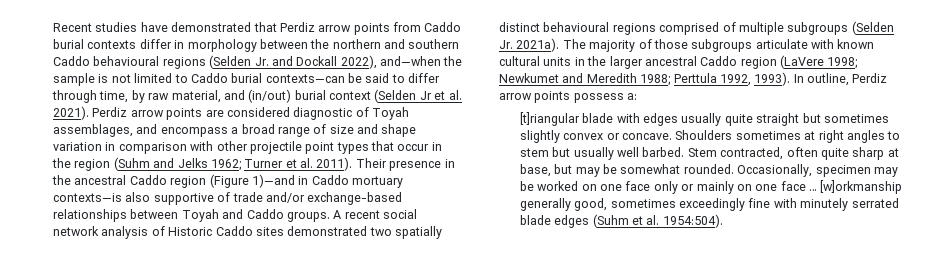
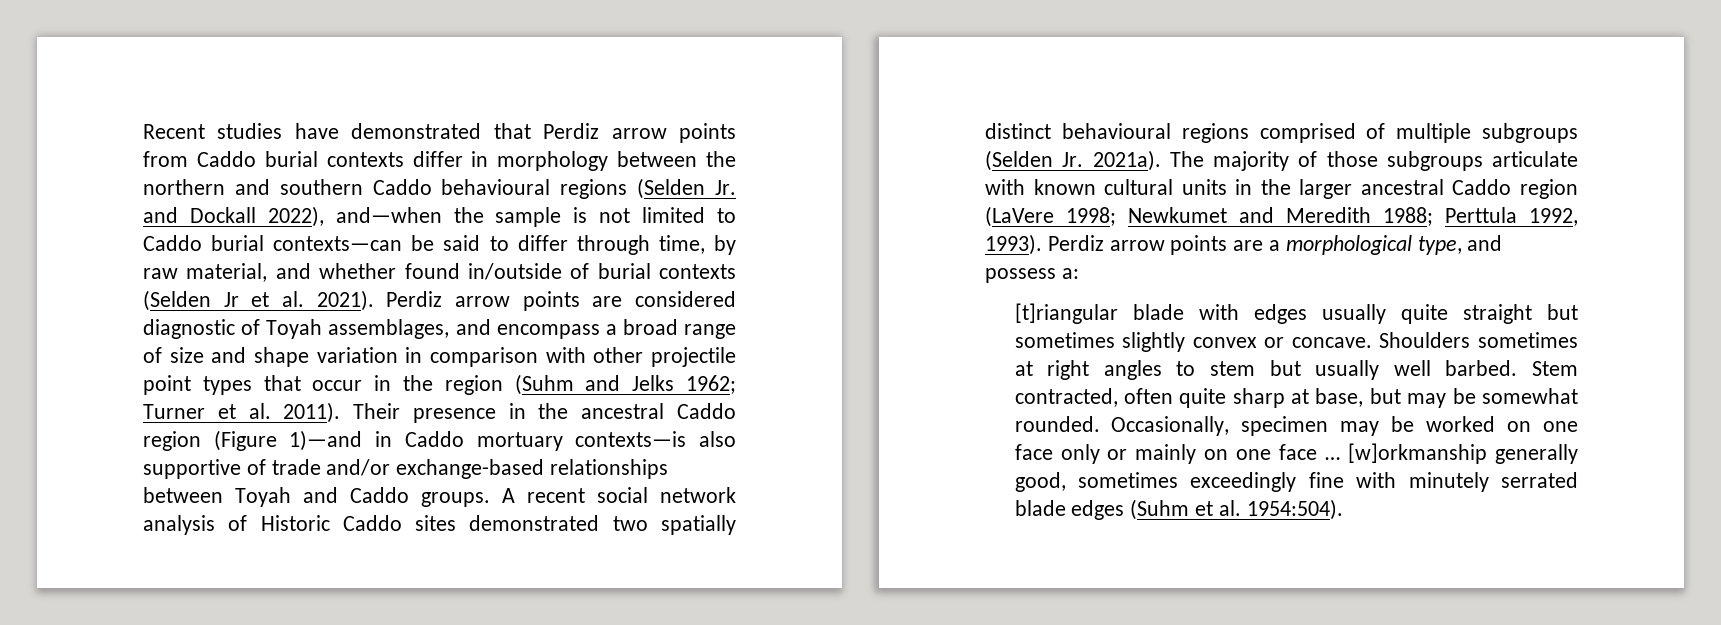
- Recent studies have demonstrated that Perdiz arrow points from Caddo burial contexts differ in morphology between the northern and southern Caddo behavioural regions (Selden Jr. and Dockall 2022), and—when the sample is not limited to Caddo burial contexts—can be said to differ through time, by raw material, and (in/out) burial context (Selden Jr et al. 2021).
+ Recent studies have demonstrated that Perdiz arrow points from Caddo burial contexts differ in morphology between the northern and southern Caddo behavioural regions (Selden Jr. and Dockall 2022), and—when the sample is not limited to Caddo burial contexts—can be said to differ through time, by raw material, and whether found in/outside of burial contexts (Selden Jr et al. 2021).
- In outline, Perdiz arrow points possess a:
+ Perdiz arrow points are a morphological type, and possess a:

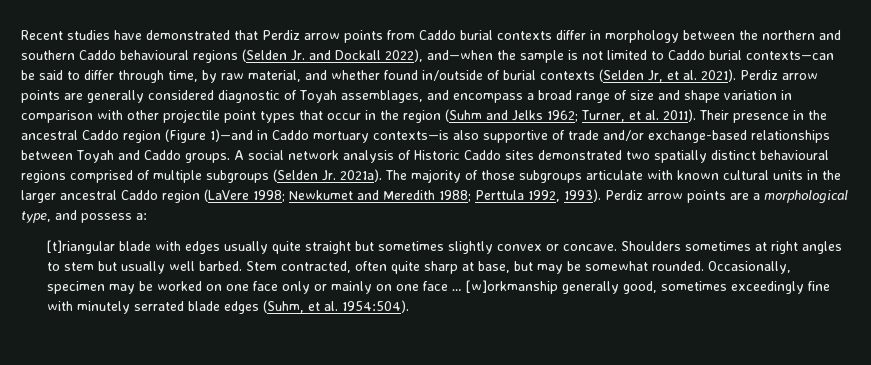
- Recent studies have demonstrated that Perdiz arrow points from Caddo burial contexts differ in morphology between the northern and southern Caddo behavioural regions (Selden Jr. and Dockall 2022), and—when the sample is not limited to Caddo burial contexts—can be said to differ through time, by raw material, and whether found in/outside of burial contexts (Selden Jr et al. 2021).
+ Recent studies have demonstrated that Perdiz arrow points from Caddo burial contexts differ in morphology between the northern and southern Caddo behavioural regions (Selden Jr. and Dockall 2022), and—when the sample is not limited to Caddo burial contexts—can be said to differ through time, by raw material, and whether found in/outside of burial contexts (Selden Jr, et al. 2021).
- Perdiz arrow points are considered diagnostic of Toyah assemblages, and encompass a broad range of size and shape variation in comparison with other projectile point types that occur in the region (Suhm and Jelks 1962; Turner et al. 2011).
+ Perdiz arrow points are generally considered diagnostic of Toyah assemblages, and encompass a broad range of size and shape variation in comparison with other projectile point types that occur in the region (Suhm and Jelks 1962; Turner, et al. 2011).
- A recent social network analysis of Historic Caddo sites demonstrated two spatially distinct behavioural regions comprised of multiple subgroups (Selden Jr. 2021a).
+ A social network analysis of Historic Caddo sites demonstrated two spatially distinct behavioural regions comprised of multiple subgroups (Selden Jr. 2021a).
- [w]orkmanship generally good, sometimes exceedingly fine with minutely serrated blade edges (Suhm et al. 1954:504).
+ [w]orkmanship generally good, sometimes exceedingly fine with minutely serrated blade edges (Suhm, et al. 1954:504).

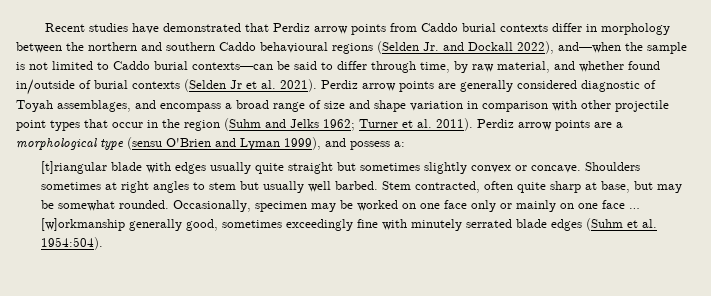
- Recent studies have demonstrated that Perdiz arrow points from Caddo burial contexts differ in morphology between the northern and southern Caddo behavioural regions (Selden Jr. and Dockall 2022), and—when the sample is not limited to Caddo burial contexts—can be said to differ through time, by raw material, and whether found in/outside of burial contexts (Selden Jr, et al. 2021).
+ Recent studies have demonstrated that Perdiz arrow points from Caddo burial contexts differ in morphology between the northern and southern Caddo behavioural regions (Selden Jr. and Dockall 2022), and—when the sample is not limited to Caddo burial contexts—can be said to differ through time, by raw material, and whether found in/outside of burial contexts (Selden Jr et al. 2021).
- Perdiz arrow points are generally considered diagnostic of Toyah assemblages, and encompass a broad range of size and shape variation in comparison with other projectile point types that occur in the region (Suhm and Jelks 1962; Turner, et al. 2011).
+ Perdiz arrow points are generally considered diagnostic of Toyah assemblages, and encompass a broad range of size and shape variation in comparison with other projectile point types that occur in the region (Suhm and Jelks 1962; Turner et al. 2011).
- Their presence in the ancestral Caddo region (Figure 1)—and in Caddo mortuary contexts—is also supportive of trade and/or exchange-based relationships between Toyah and Caddo groups. A social network analysis of Historic Caddo sites demonstrated two spatially distinct behavioural regions comprised of multiple subgroups (Selden Jr. 2021a). The majority of those subgroups articulate with known cultural units in the larger ancestral Caddo region (LaVere 1998; Newkumet and Meredith 1988; Perttula 1992, 1993).
- Perdiz arrow points are a morphological type, and possess a:
+ Perdiz arrow points are a morphological type (sensu O'Brien and Lyman 1999), and possess a:
- [w]orkmanship generally good, sometimes exceedingly fine with minutely serrated blade edges (Suhm, et al. 1954:504).
+ [w]orkmanship generally good, sometimes exceedingly fine with minutely serrated blade edges (Suhm et al. 1954:504).

